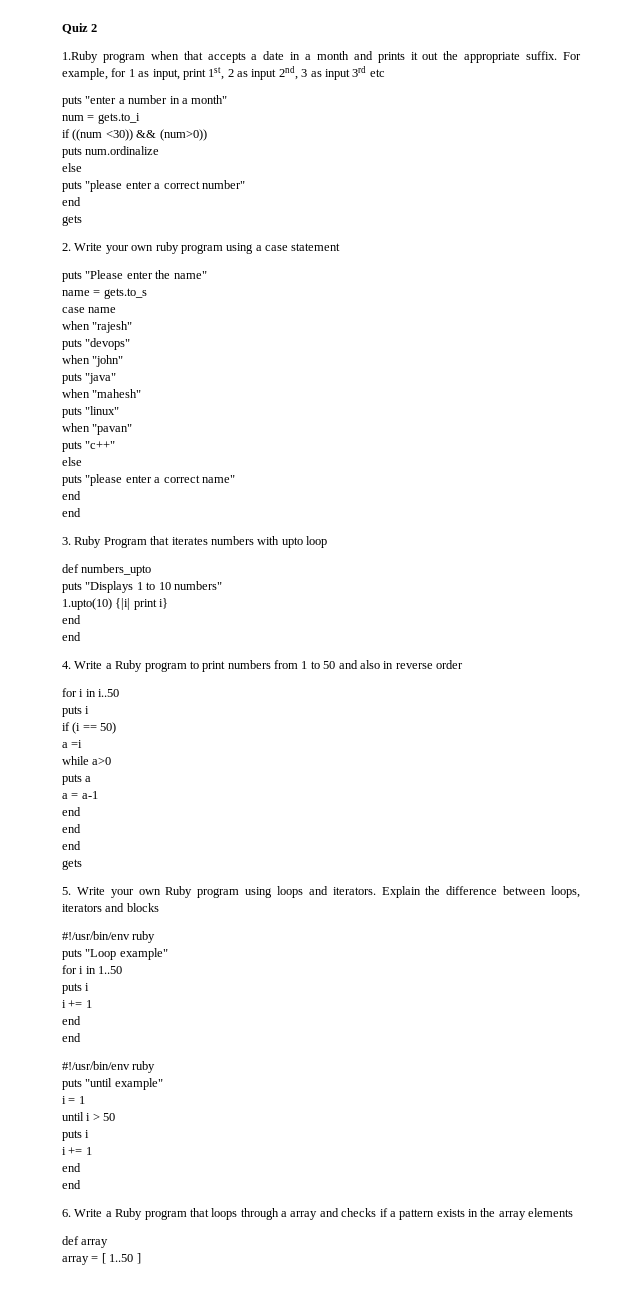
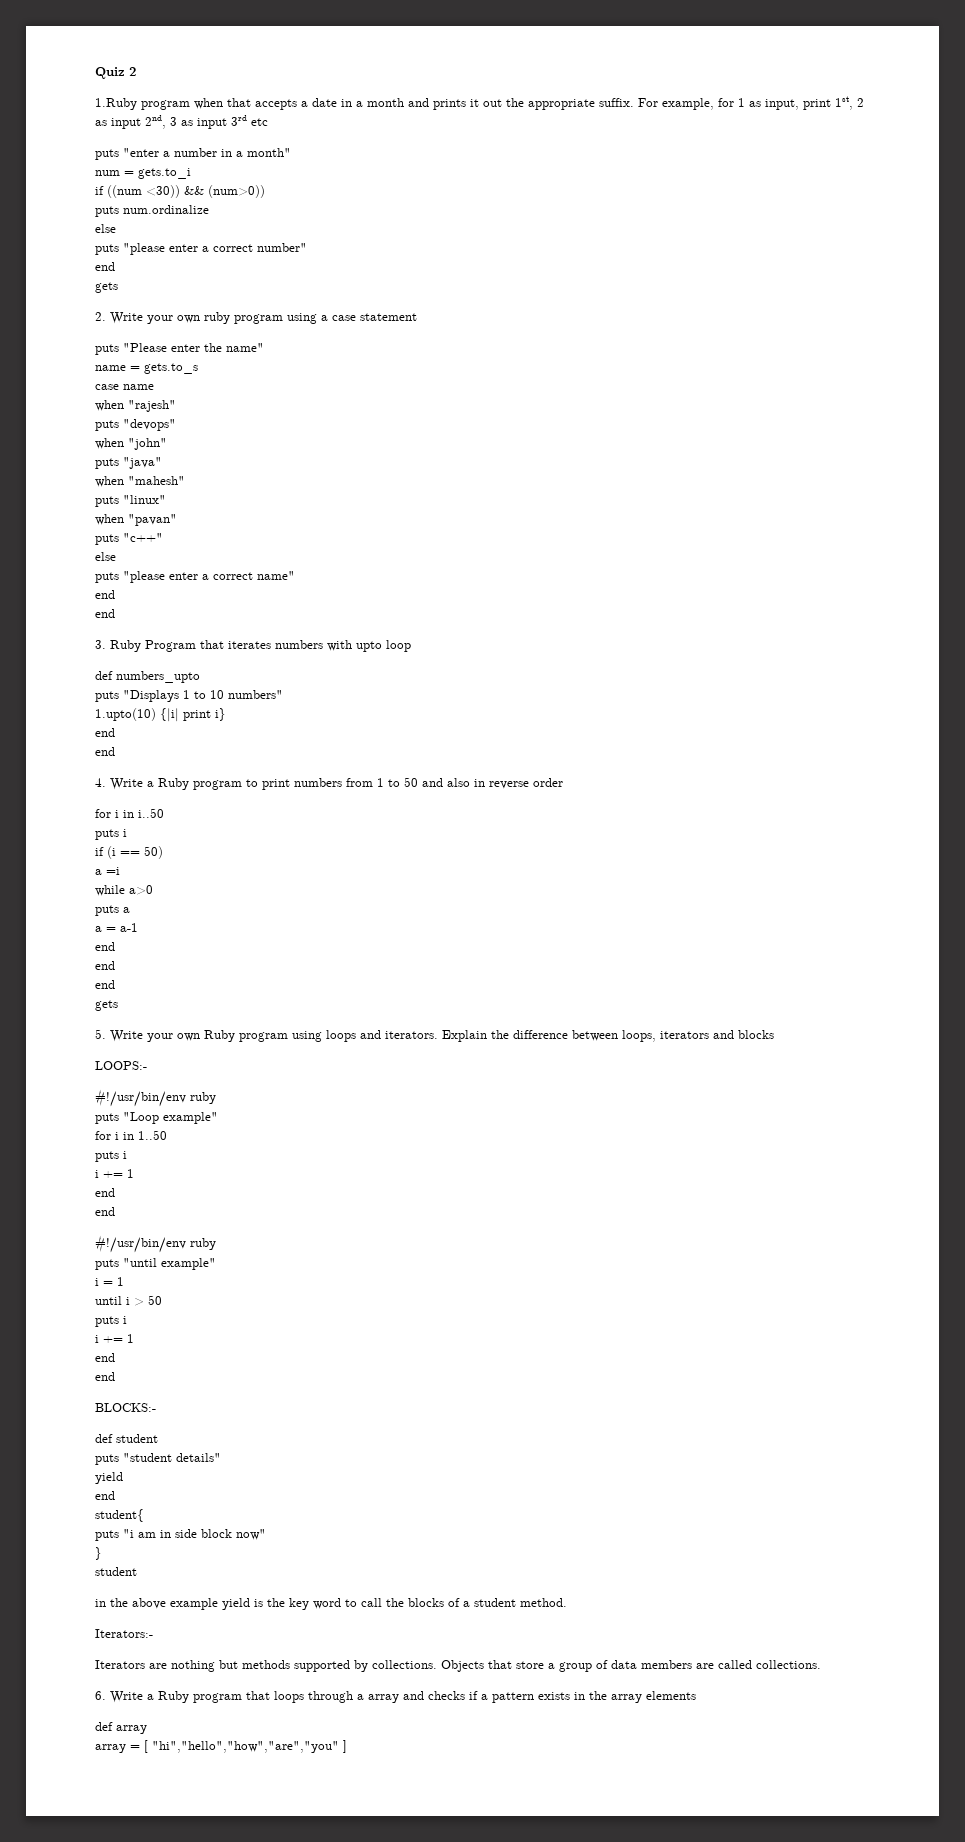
+ LOOPS:-
+ BLOCKS:-
+ def student
+ puts "student details"
+ yield
+ end
+ student{
+ puts "i am in side block now"
+ }
+ student
+ in the above example yield is the key word to call the blocks of a student method.
+ Iterators:-
+ Iterators are nothing but methods supported by collections. Objects that store a group of data members are called collections.
- array = [ 1..50 ]
+ array = [ "hi","hello","how","are","you" ]

